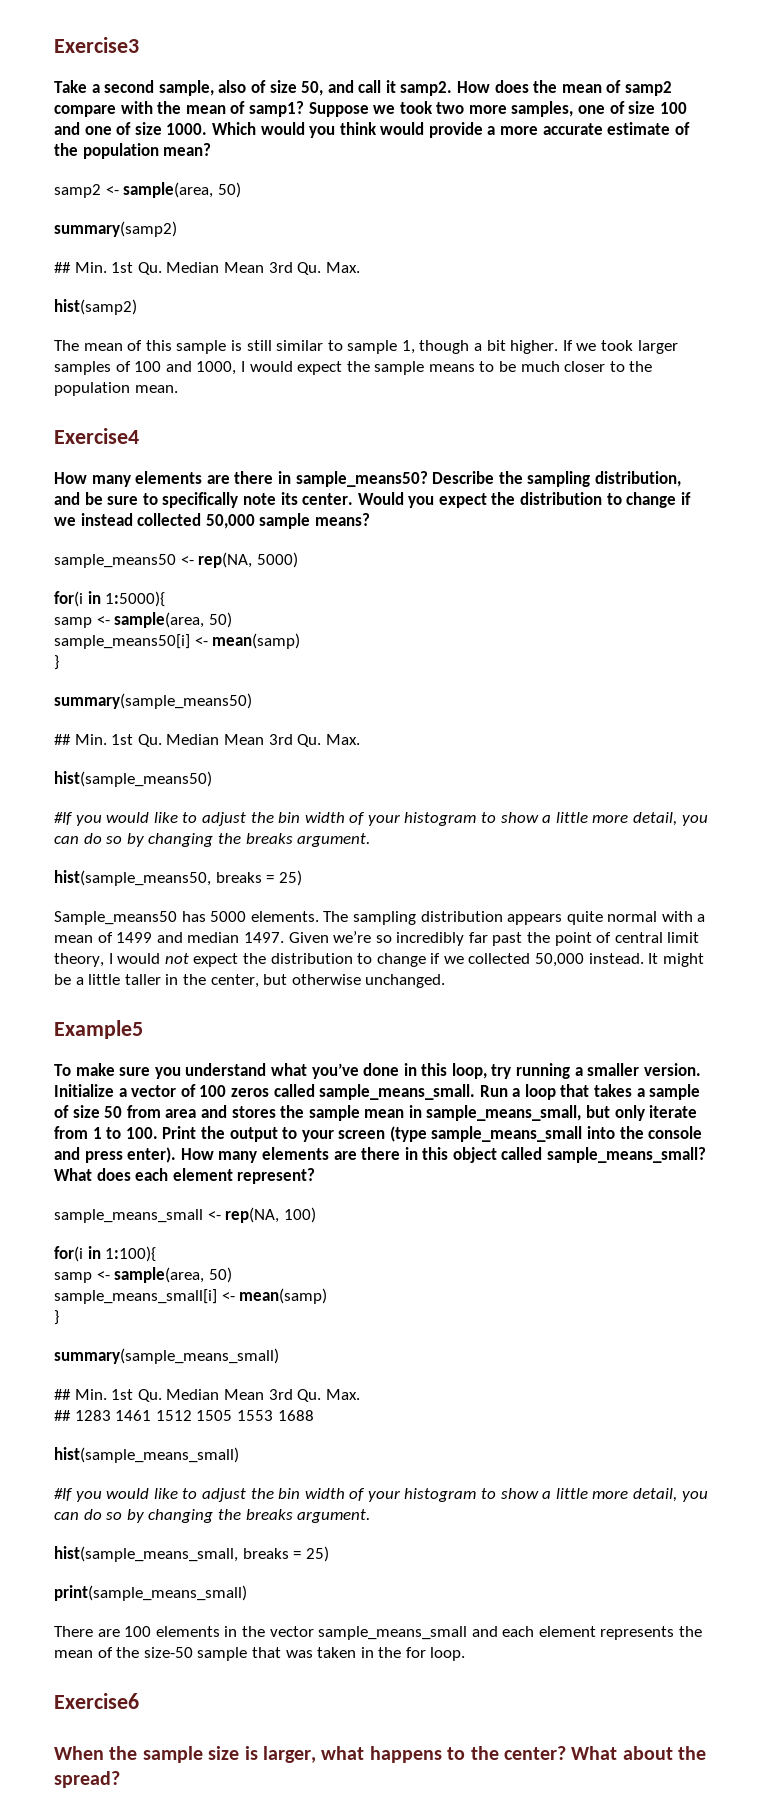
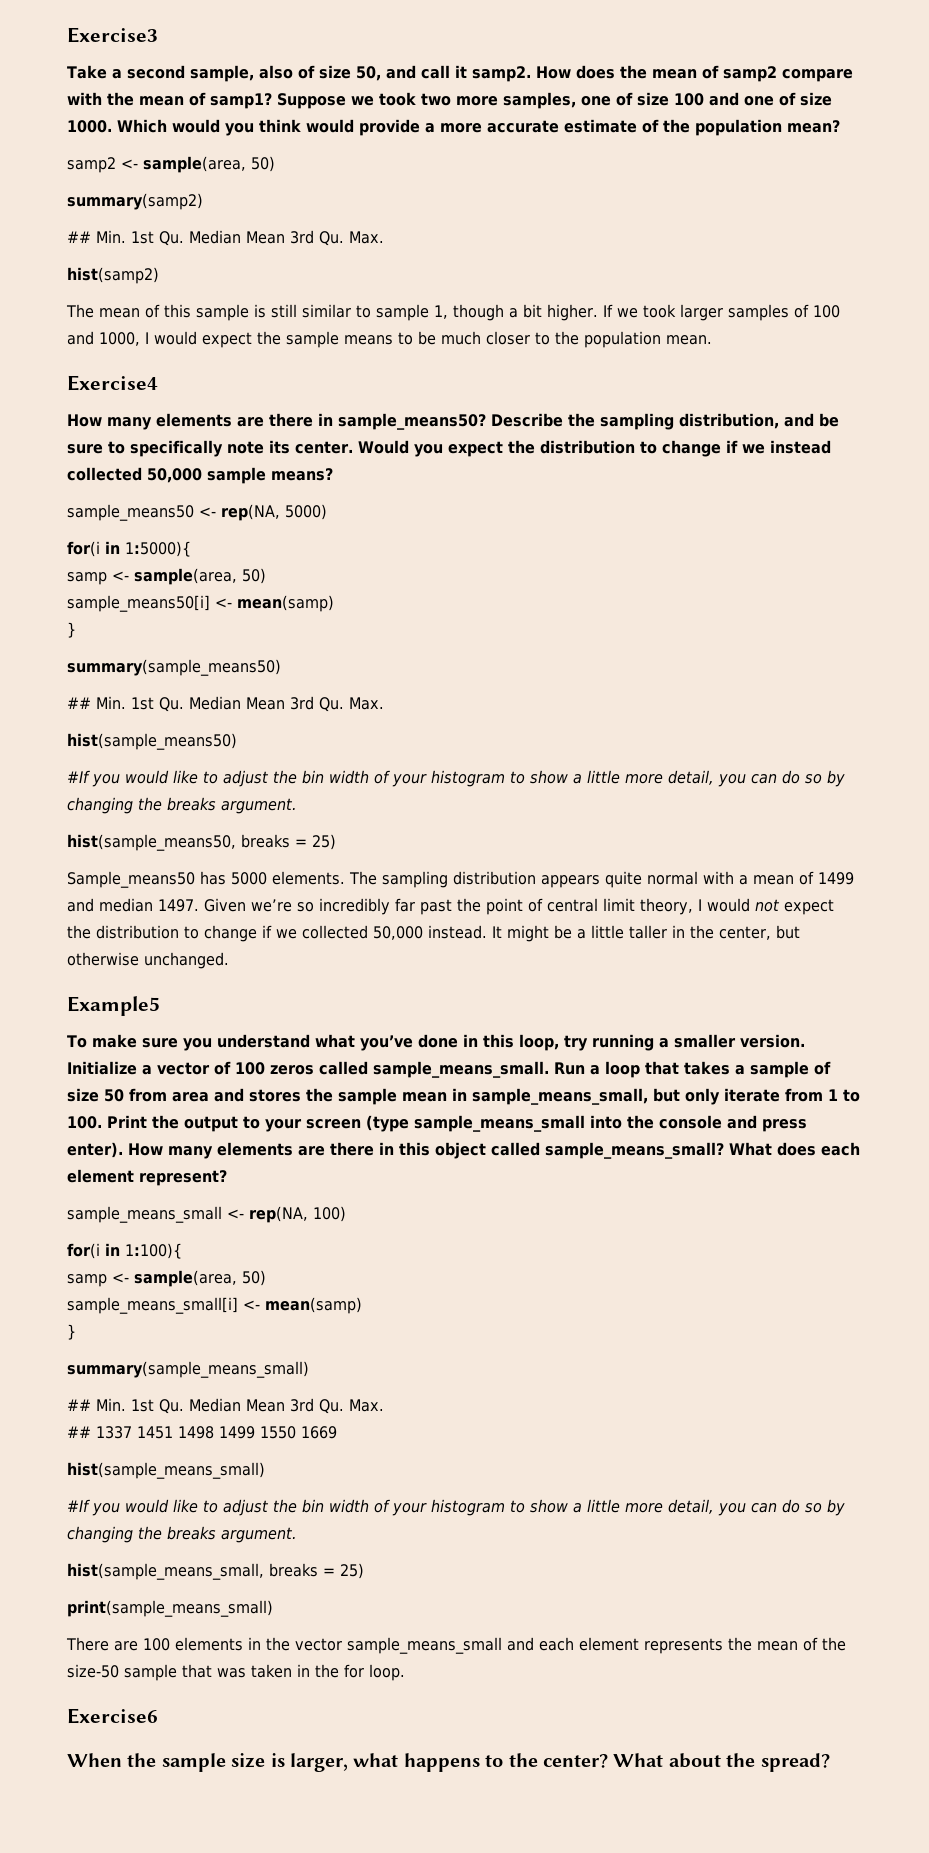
- ## 1283 1461 1512 1505 1553 1688
+ ## 1337 1451 1498 1499 1550 1669

